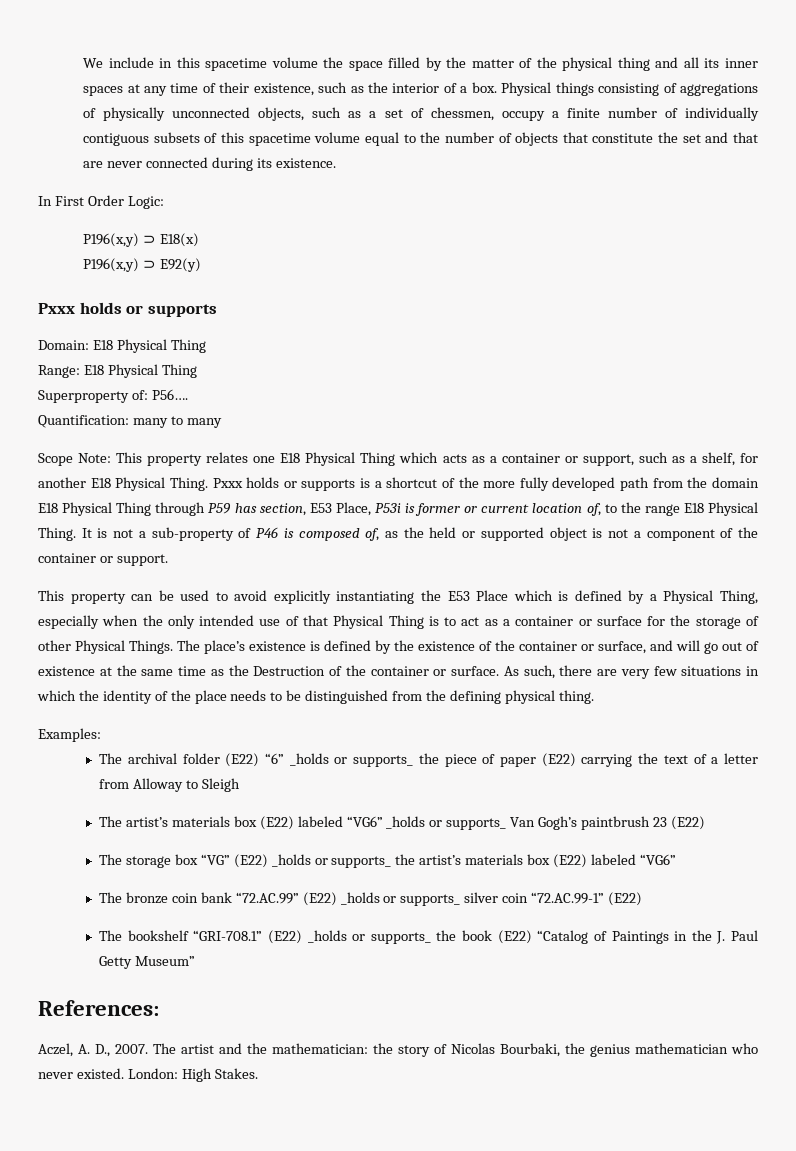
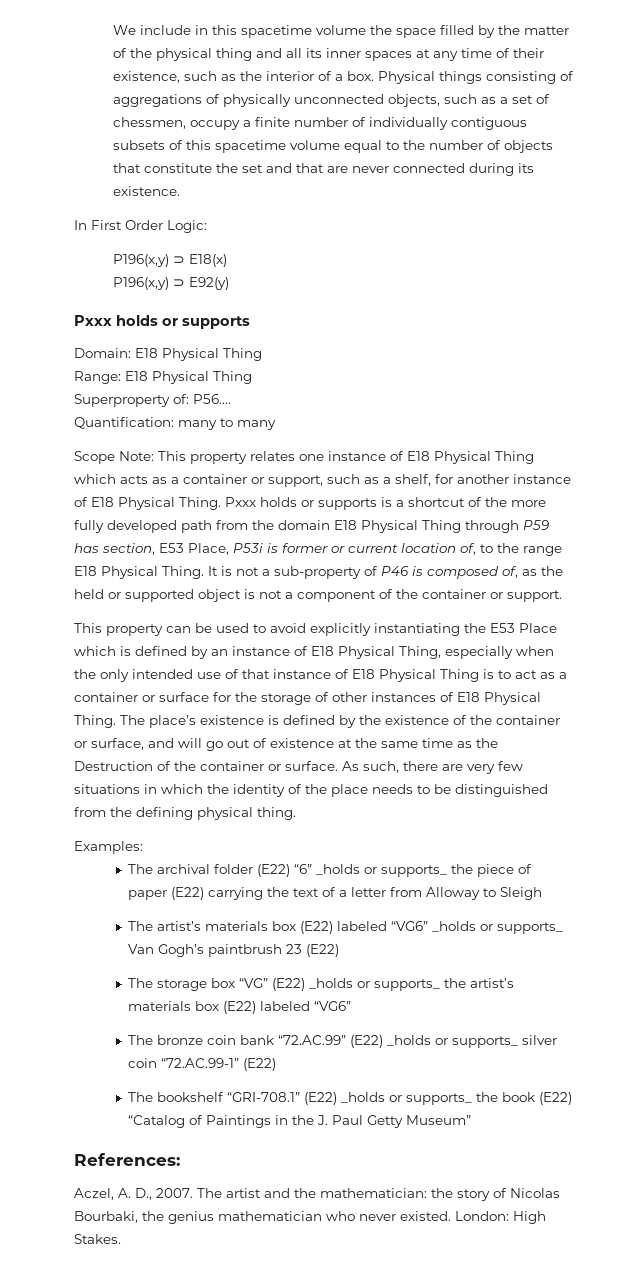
- Scope Note: This property relates one E18 Physical Thing which acts as a container or support, such as a shelf, for another E18 Physical Thing.
+ Scope Note: This property relates one instance of E18 Physical Thing which acts as a container or support, such as a shelf, for another instance of E18 Physical Thing.
- This property can be used to avoid explicitly instantiating the E53 Place which is defined by a Physical Thing, especially when the only intended use of that Physical Thing is to act as a container or surface for the storage of other Physical Things.
+ This property can be used to avoid explicitly instantiating the E53 Place which is defined by an instance of E18 Physical Thing, especially when the only intended use of that instance of E18 Physical Thing is to act as a container or surface for the storage of other instances of E18 Physical Thing.

